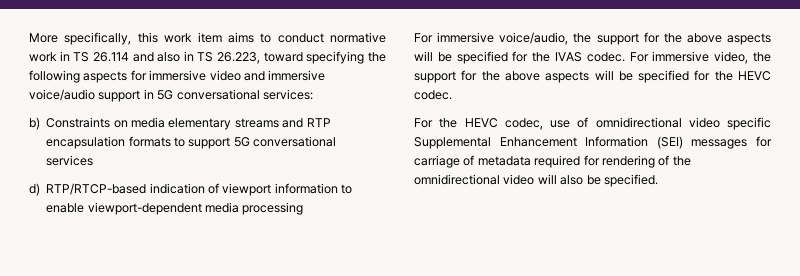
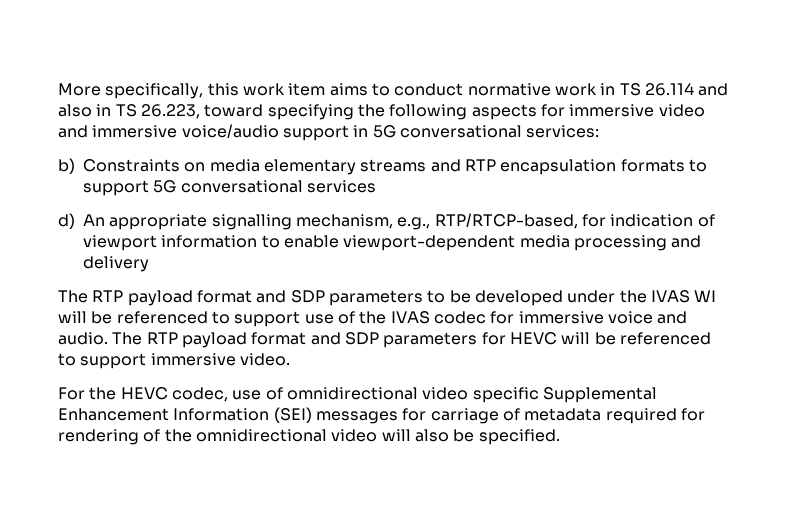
- d) RTP/RTCP-based indication of viewport information to enable viewport-dependent media processing
- For immersive voice/audio, the support for the above aspects will be specified for the IVAS codec. For immersive video, the support for the above aspects will be specified for the HEVC codec.
+ d) An appropriate signalling mechanism, e.g., RTP/RTCP-based, for indication of viewport information to enable viewport-dependent media processing and delivery
+ The RTP payload format and SDP parameters to be developed under the IVAS WI will be referenced to support use of the IVAS codec for immersive voice and audio. The RTP payload format and SDP parameters for HEVC will be referenced to support immersive video.

